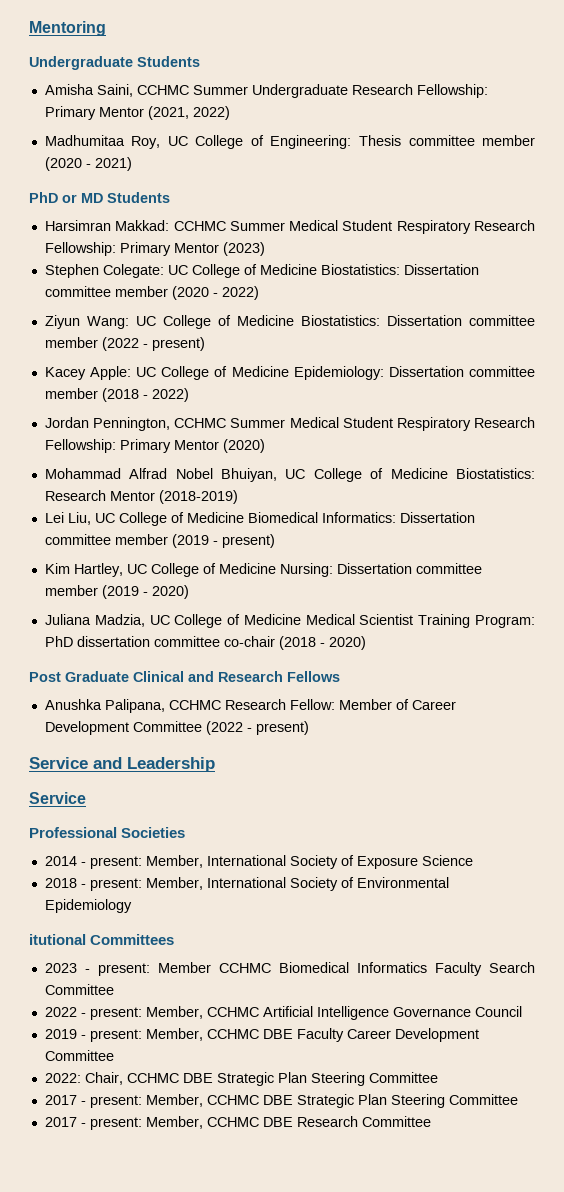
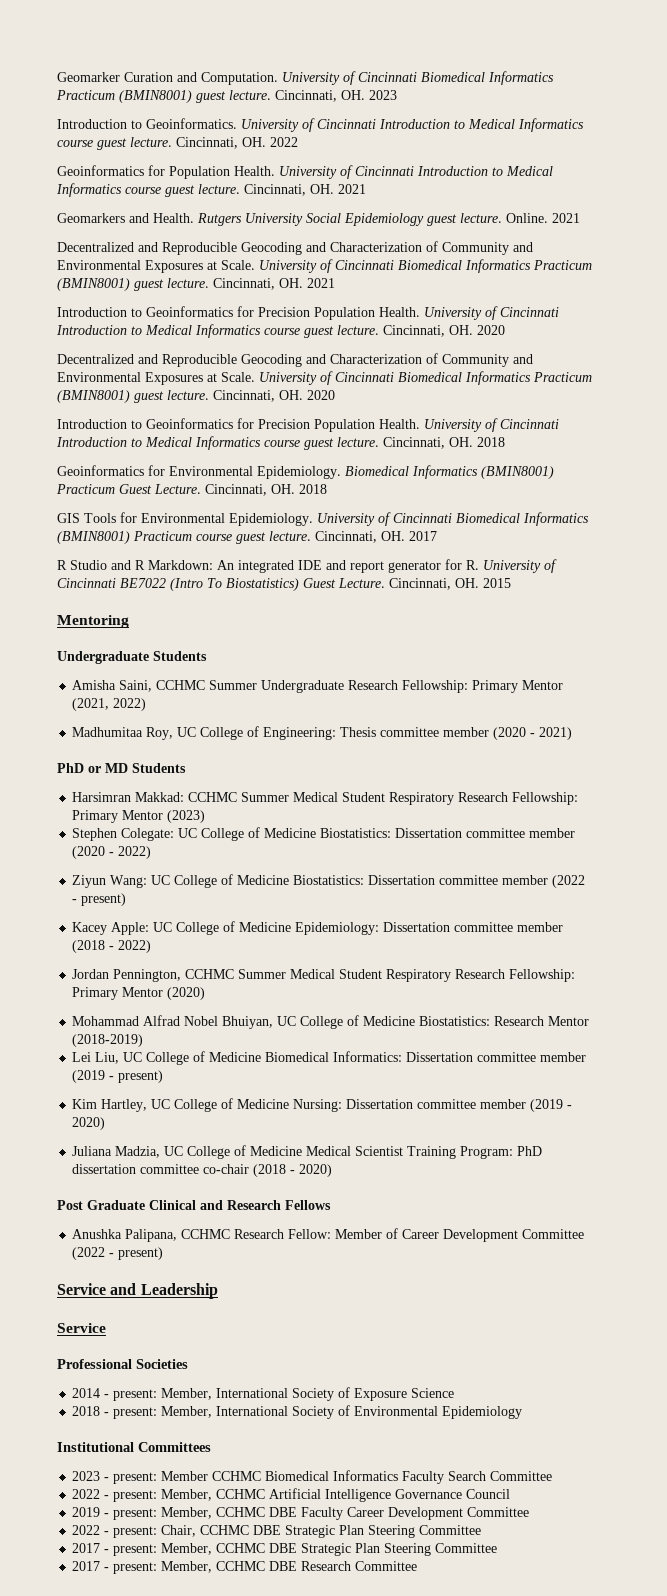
+ Geomarker Curation and Computation. University of Cincinnati Biomedical Informatics Practicum (BMIN8001) guest lecture. Cincinnati, OH. 2023
+ Introduction to Geoinformatics. University of Cincinnati Introduction to Medical Informatics course guest lecture. Cincinnati, OH. 2022
+ Geoinformatics for Population Health. University of Cincinnati Introduction to Medical Informatics course guest lecture. Cincinnati, OH. 2021
+ Geomarkers and Health. Rutgers University Social Epidemiology guest lecture. Online. 2021
+ Decentralized and Reproducible Geocoding and Characterization of Community and Environmental Exposures at Scale. University of Cincinnati Biomedical Informatics Practicum (BMIN8001) guest lecture. Cincinnati, OH. 2021
+ Introduction to Geoinformatics for Precision Population Health. University of Cincinnati Introduction to Medical Informatics course guest lecture. Cincinnati, OH. 2020
+ Decentralized and Reproducible Geocoding and Characterization of Community and Environmental Exposures at Scale. University of Cincinnati Biomedical Informatics Practicum (BMIN8001) guest lecture. Cincinnati, OH. 2020
+ Introduction to Geoinformatics for Precision Population Health. University of Cincinnati Introduction to Medical Informatics course guest lecture. Cincinnati, OH. 2018
+ Geoinformatics for Environmental Epidemiology. Biomedical Informatics (BMIN8001) Practicum Guest Lecture. Cincinnati, OH. 2018
+ GIS Tools for Environmental Epidemiology. University of Cincinnati Biomedical Informatics (BMIN8001) Practicum course guest lecture. Cincinnati, OH. 2017
+ R Studio and R Markdown: An integrated IDE and report generator for R. University of Cincinnati BE7022 (Intro To Biostatistics) Guest Lecture. Cincinnati, OH. 2015
- itutional Committees
+ Institutional Committees
- 2022: Chair, CCHMC DBE Strategic Plan Steering Committee
+ 2022 - present: Chair, CCHMC DBE Strategic Plan Steering Committee

